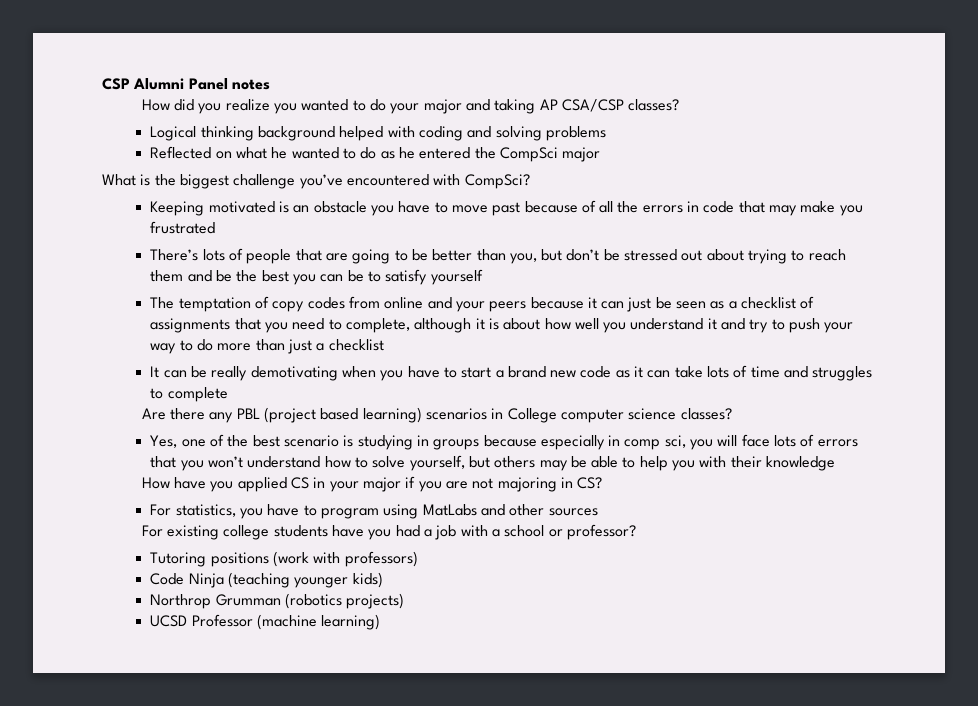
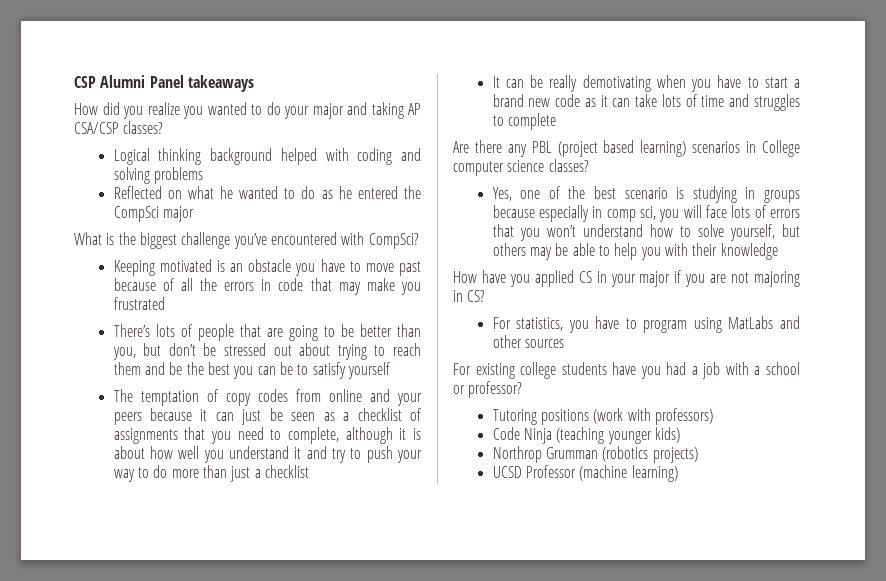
- CSP Alumni Panel notes
+ CSP Alumni Panel takeaways

